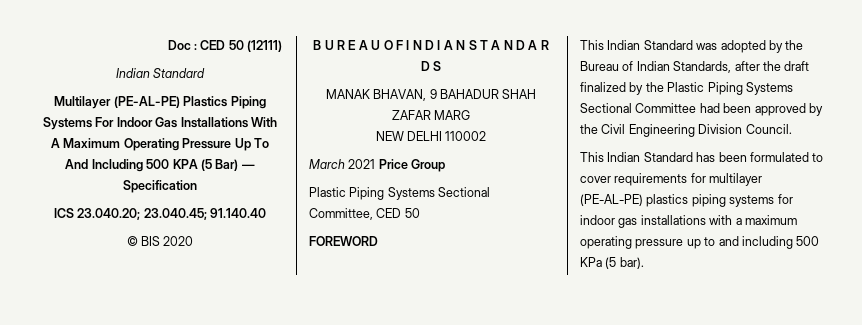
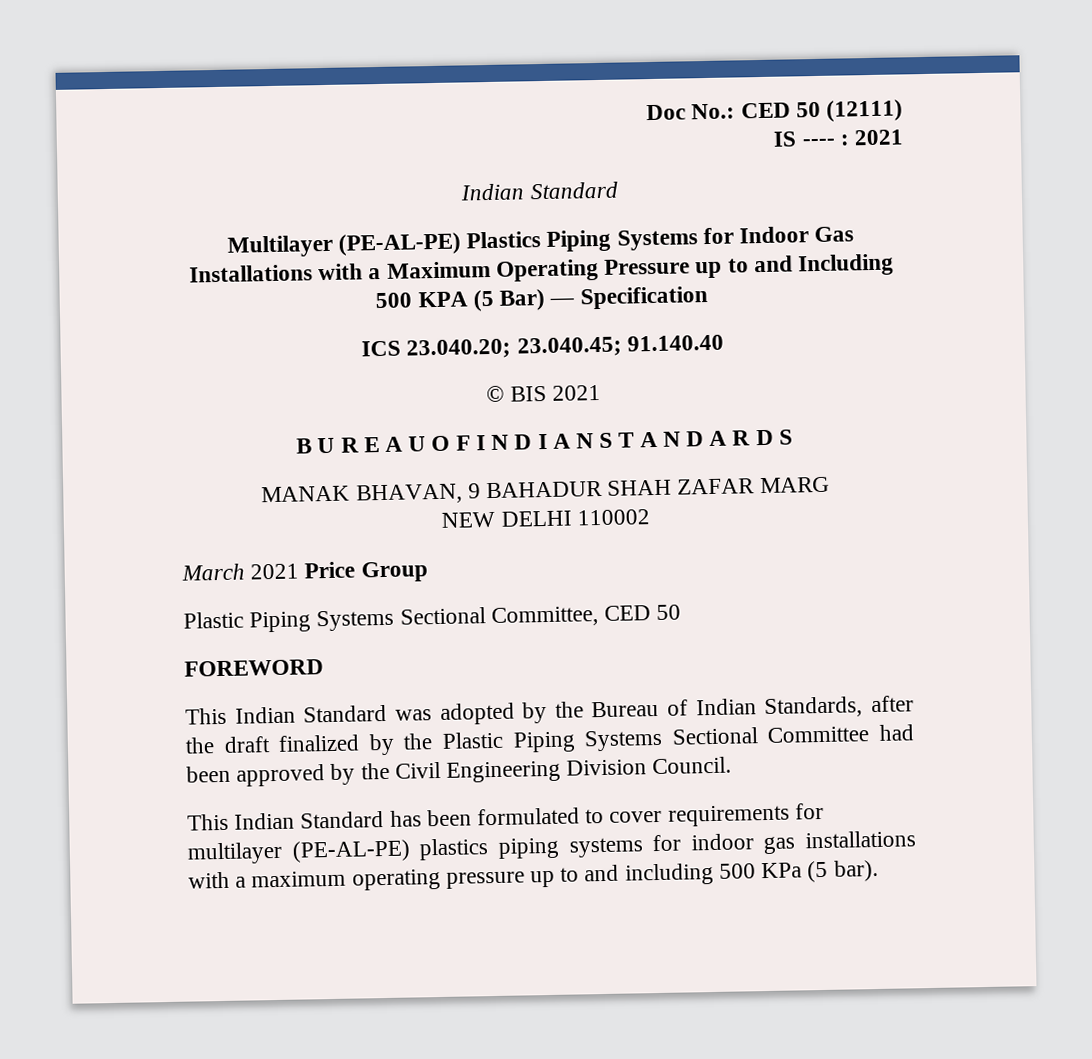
- Doc : CED 50 (12111)
+ Doc No.: CED 50 (12111)
+ IS ---- : 2021
- Multilayer (PE-AL-PE) Plastics Piping Systems For Indoor Gas Installations With A Maximum Operating Pressure Up To And Including 500 KPA (5 Bar) ― Specification
+ Multilayer (PE-AL-PE) Plastics Piping Systems for Indoor Gas Installations with a Maximum Operating Pressure up to and Including 500 KPA (5 Bar) ― Specification
- © BIS 2020
+ © BIS 2021

